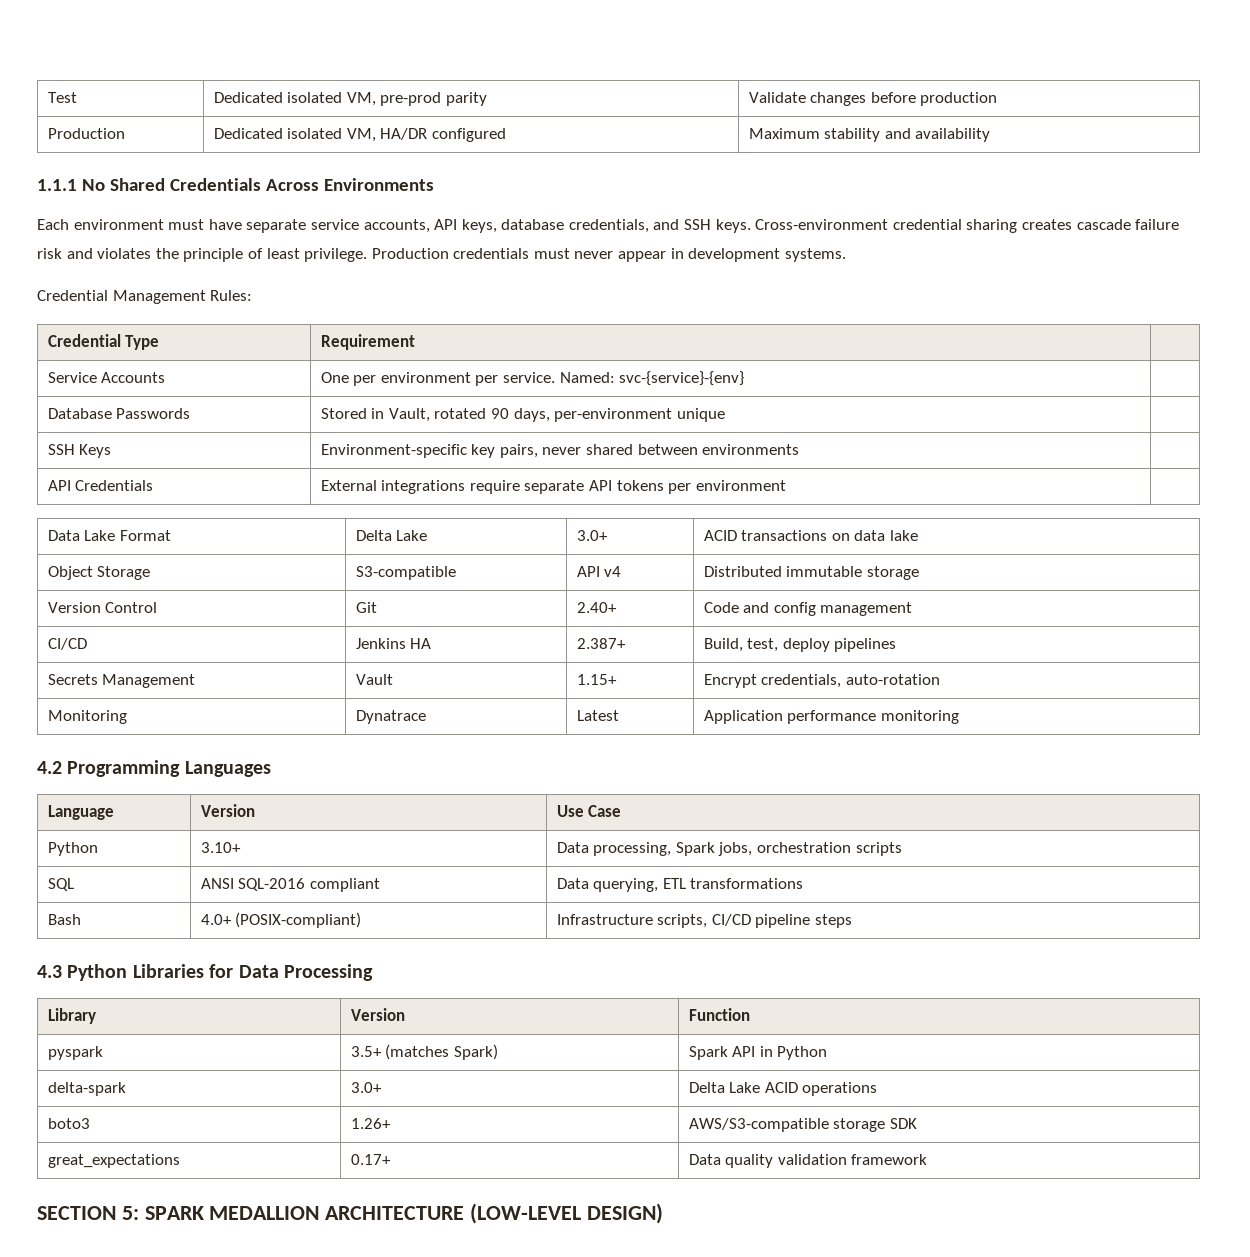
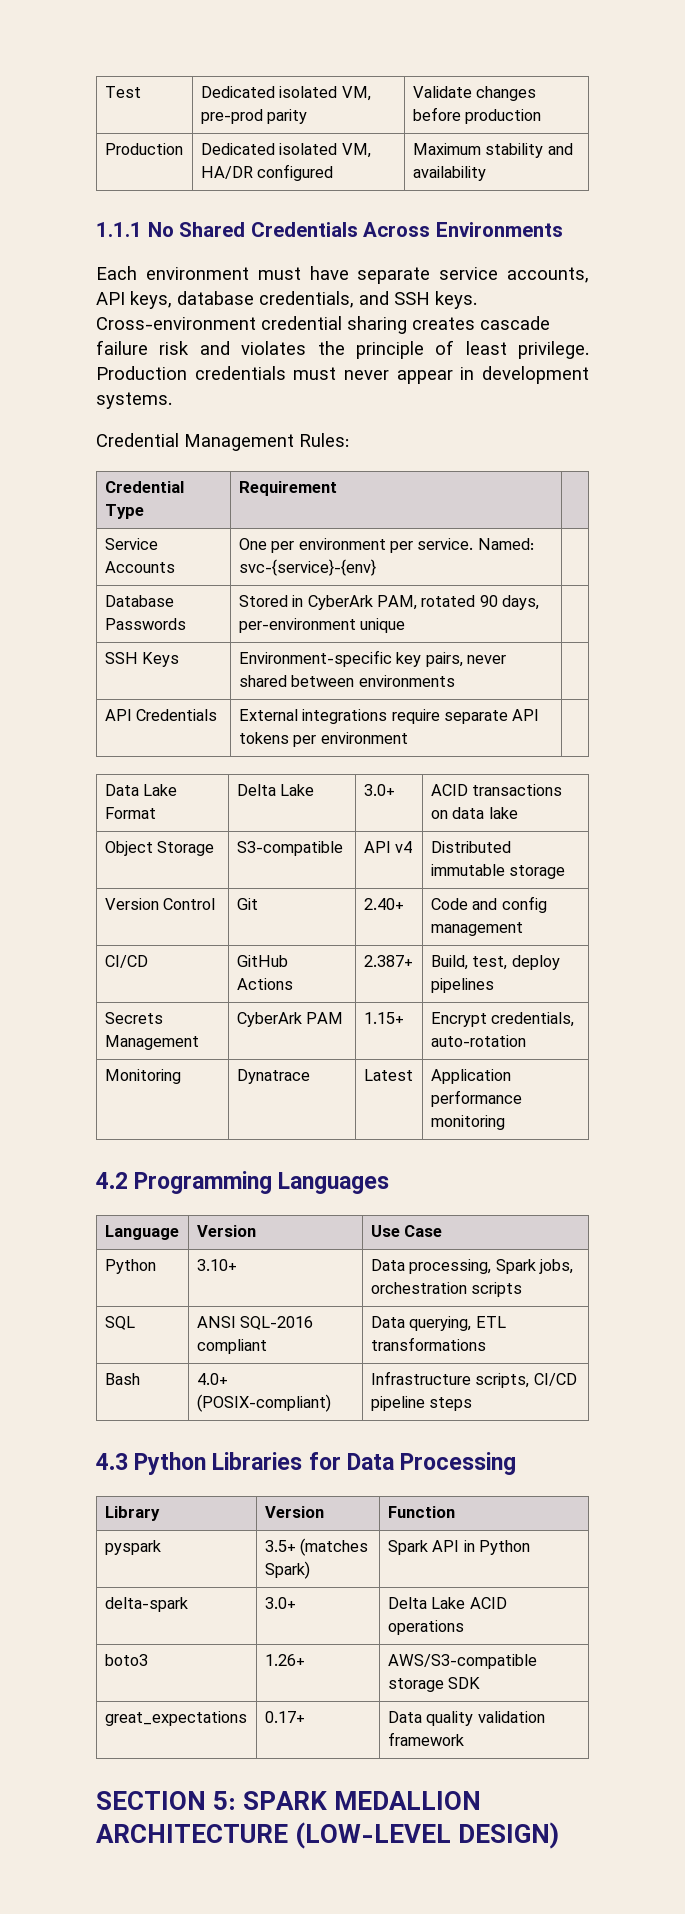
- Database Passwords | Stored in Vault, rotated 90 days, per-environment unique |
+ Database Passwords | Stored in CyberArk PAM, rotated 90 days, per-environment unique |
- CI/CD | Jenkins HA | 2.387+ | Build, test, deploy pipelines
+ CI/CD | GitHub Actions | 2.387+ | Build, test, deploy pipelines
- Secrets Management | Vault | 1.15+ | Encrypt credentials, auto-rotation
+ Secrets Management | CyberArk PAM | 1.15+ | Encrypt credentials, auto-rotation

